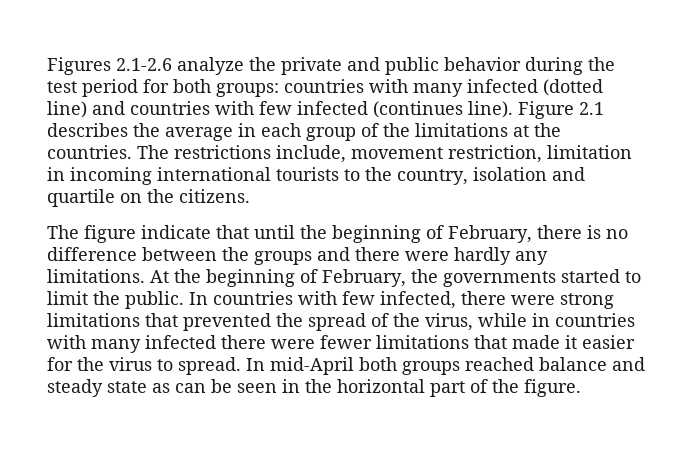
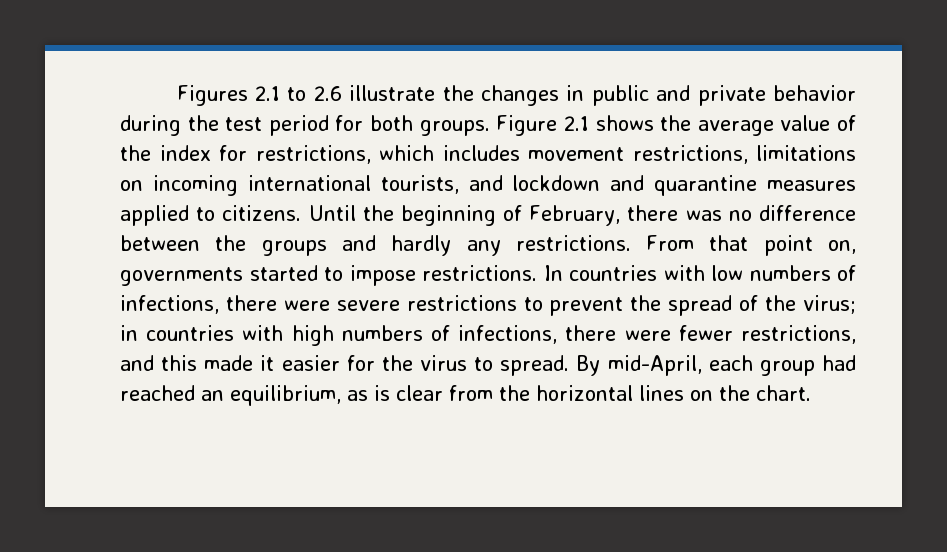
- Figures 2.1-2.6 analyze the private and public behavior during the test period for both groups: countries with many infected (dotted line) and countries with few infected (continues line).
+ Figures 2.1 to 2.6 illustrate the changes in public and private behavior during the test period for both groups.
- Figure 2.1 describes the average in each group of the limitations at the countries. The restrictions include, movement restriction, limitation in incoming international tourists to the country, isolation and quartile on the citizens.
- The figure indicate that until the beginning of February, there is no difference between the groups and there were hardly any limitations. At the beginning of February, the governments started to limit the public. In countries with few infected, there were strong limitations that prevented the spread of the virus, while in countries with many infected there were fewer limitations that made it easier for the virus to spread.
+ Figure 2.1 shows the average value of the index for restrictions, which includes movement restrictions, limitations on incoming international tourists, and lockdown and quarantine measures applied to citizens. Until the beginning of February, there was no difference between the groups and hardly any restrictions. From that point on, governments started to impose restrictions. In countries with low numbers of infections, there were severe restrictions to prevent the spread of the virus; in countries with high numbers of infections, there were fewer restrictions, and this made it easier for the virus to spread.
- In mid-April both groups reached balance and steady state as can be seen in the horizontal part of the figure.
+ By mid-April, each group had reached an equilibrium, as is clear from the horizontal lines on the chart.

